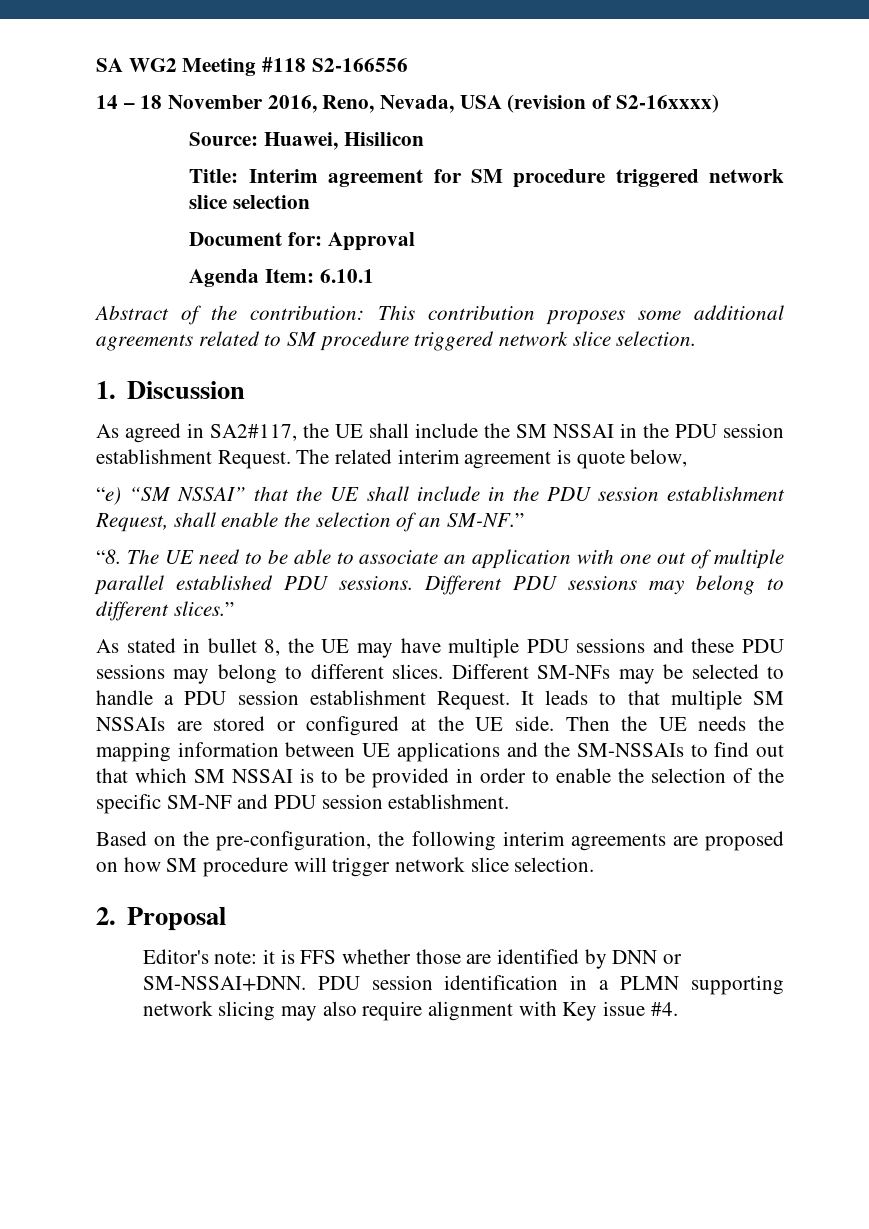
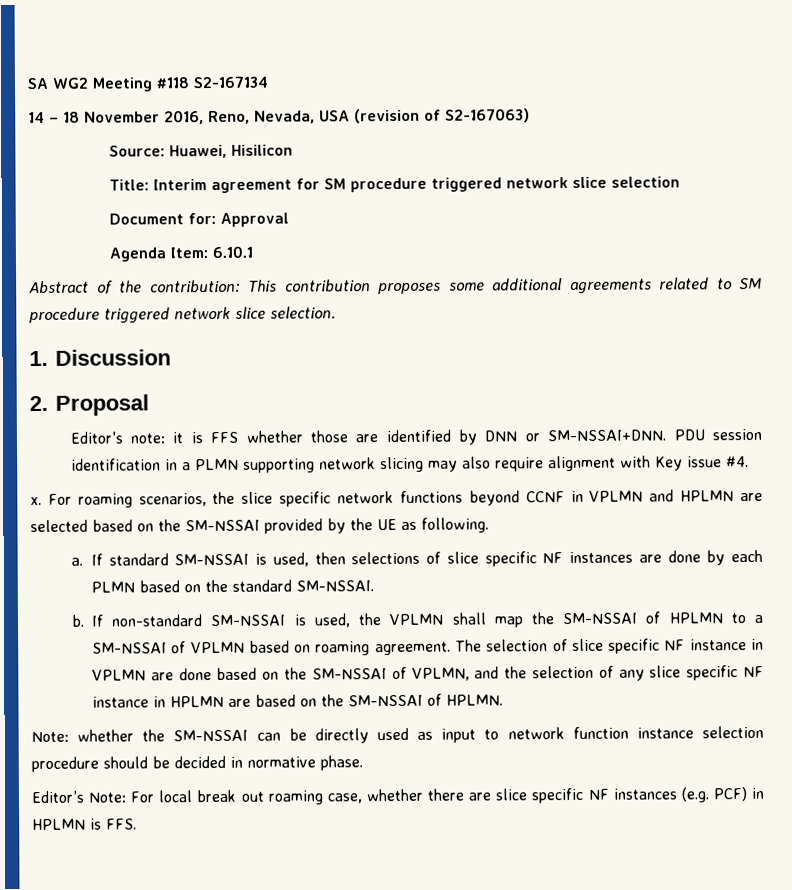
- SA WG2 Meeting #118 S2-166556
+ SA WG2 Meeting #118 S2-167134
- 14 – 18 November 2016, Reno, Nevada, USA (revision of S2-16xxxx)
+ 14 – 18 November 2016, Reno, Nevada, USA (revision of S2-167063)
- As agreed in SA2#117, the UE shall include the SM NSSAI in the PDU session establishment Request. The related interim agreement is quote below,
- “e) “SM NSSAI” that the UE shall include in the PDU session establishment Request, shall enable the selection of an SM-NF.”
- “8. The UE need to be able to associate an application with one out of multiple parallel established PDU sessions. Different PDU sessions may belong to different slices.”
- As stated in bullet 8, the UE may have multiple PDU sessions and these PDU sessions may belong to different slices. Different SM-NFs may be selected to handle a PDU session establishment Request. It leads to that multiple SM NSSAIs are stored or configured at the UE side. Then the UE needs the mapping information between UE applications and the SM-NSSAIs to find out that which SM NSSAI is to be provided in order to enable the selection of the specific SM-NF and PDU session establishment.
- Based on the pre-configuration, the following interim agreements are proposed on how SM procedure will trigger network slice selection.
+ x. For roaming scenarios, the slice specific network functions beyond CCNF in VPLMN and HPLMN are selected based on the SM-NSSAI provided by the UE as following.
+ a. If standard SM-NSSAI is used, then selections of slice specific NF instances are done by each PLMN based on the standard SM-NSSAI.
+ b. If non-standard SM-NSSAI is used, the VPLMN shall map the SM-NSSAI of HPLMN to a SM-NSSAI of VPLMN based on roaming agreement. The selection of slice specific NF instance in VPLMN are done based on the SM-NSSAI of VPLMN, and the selection of any slice specific NF instance in HPLMN are based on the SM-NSSAI of HPLMN.
+ Note: whether the SM-NSSAI can be directly used as input to network function instance selection procedure should be decided in normative phase.
+ Editor’s Note: For local break out roaming case, whether there are slice specific NF instances (e.g. PCF) in HPLMN is FFS.

